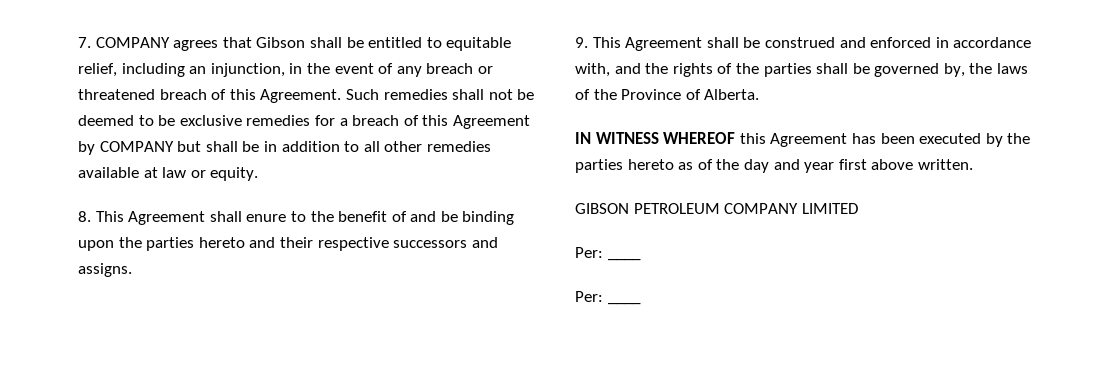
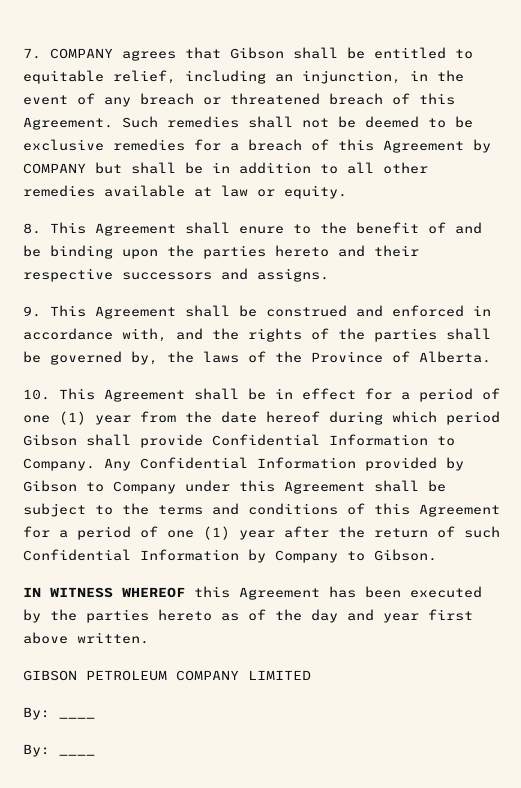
+ 10. This Agreement shall be in effect for a period of one (1) year from the date hereof during which period Gibson shall provide Confidential Information to Company. Any Confidential Information provided by Gibson to Company under this Agreement shall be subject to the terms and conditions of this Agreement for a period of one (1) year after the return of such Confidential Information by Company to Gibson.
  GIBSON PETROLEUM COMPANY LIMITED
- Per: ____
- Per: ____
+ By: ____
+ By: ____

